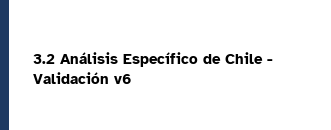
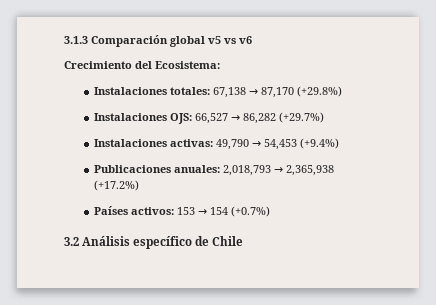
+ 3.1.3 Comparación global v5 vs v6
+ Crecimiento del Ecosistema:
+ Instalaciones totales: 67,138 → 87,170 (+29.8%)
+ Instalaciones OJS: 66,527 → 86,282 (+29.7%)
+ Instalaciones activas: 49,790 → 54,453 (+9.4%)
+ Publicaciones anuales: 2,018,793 → 2,365,938 (+17.2%)
+ Países activos: 153 → 154 (+0.7%)
- 3.2 Análisis Específico de Chile - Validación v6
+ 3.2 Análisis específico de Chile

